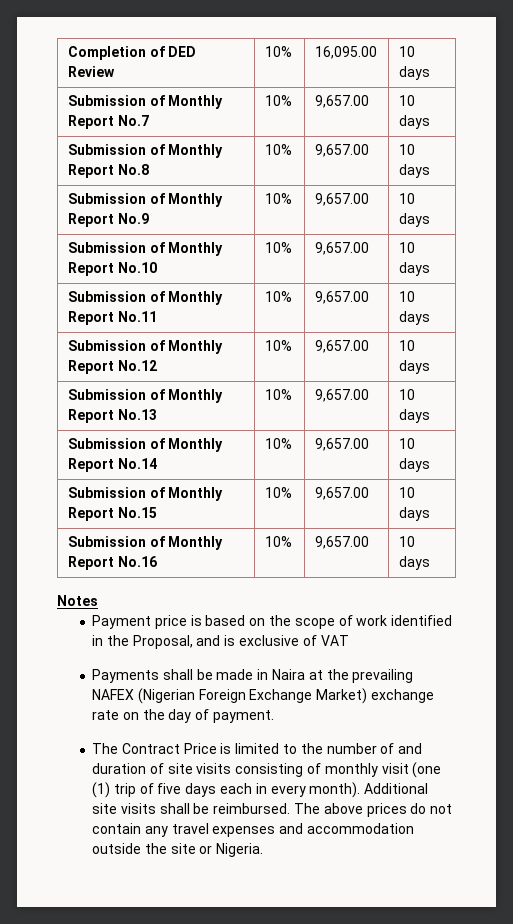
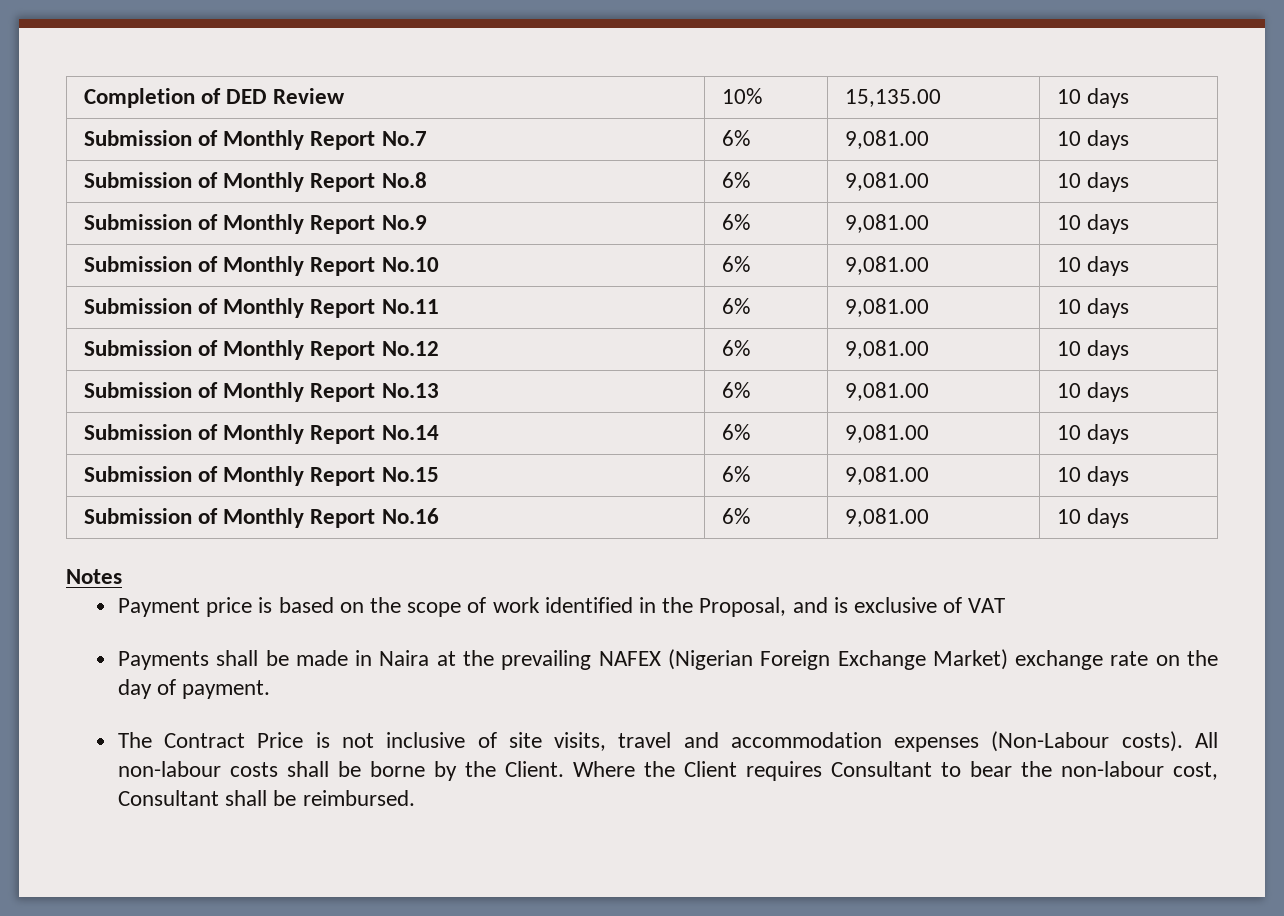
- Completion of DED Review | 10% | 16,095.00 | 10 days
+ Completion of DED Review | 10% | 15,135.00 | 10 days
- Submission of Monthly Report No.7 | 10% | 9,657.00 | 10 days
+ Submission of Monthly Report No.7 | 6% | 9,081.00 | 10 days
- Submission of Monthly Report No.8 | 10% | 9,657.00 | 10 days
+ Submission of Monthly Report No.8 | 6% | 9,081.00 | 10 days
- Submission of Monthly Report No.9 | 10% | 9,657.00 | 10 days
+ Submission of Monthly Report No.9 | 6% | 9,081.00 | 10 days
- Submission of Monthly Report No.10 | 10% | 9,657.00 | 10 days
+ Submission of Monthly Report No.10 | 6% | 9,081.00 | 10 days
- Submission of Monthly Report No.11 | 10% | 9,657.00 | 10 days
+ Submission of Monthly Report No.11 | 6% | 9,081.00 | 10 days
- Submission of Monthly Report No.12 | 10% | 9,657.00 | 10 days
+ Submission of Monthly Report No.12 | 6% | 9,081.00 | 10 days
- Submission of Monthly Report No.13 | 10% | 9,657.00 | 10 days
+ Submission of Monthly Report No.13 | 6% | 9,081.00 | 10 days
- Submission of Monthly Report No.14 | 10% | 9,657.00 | 10 days
+ Submission of Monthly Report No.14 | 6% | 9,081.00 | 10 days
- Submission of Monthly Report No.15 | 10% | 9,657.00 | 10 days
+ Submission of Monthly Report No.15 | 6% | 9,081.00 | 10 days
- Submission of Monthly Report No.16 | 10% | 9,657.00 | 10 days
+ Submission of Monthly Report No.16 | 6% | 9,081.00 | 10 days
- The Contract Price is limited to the number of and duration of site visits consisting of monthly visit (one (1) trip of five days each in every month). Additional site visits shall be reimbursed. The above prices do not contain any travel expenses and accommodation outside the site or Nigeria.
+ The Contract Price is not inclusive of site visits, travel and accommodation expenses (Non-Labour costs). All non-labour costs shall be borne by the Client. Where the Client requires Consultant to bear the non-labour cost, Consultant shall be reimbursed.

